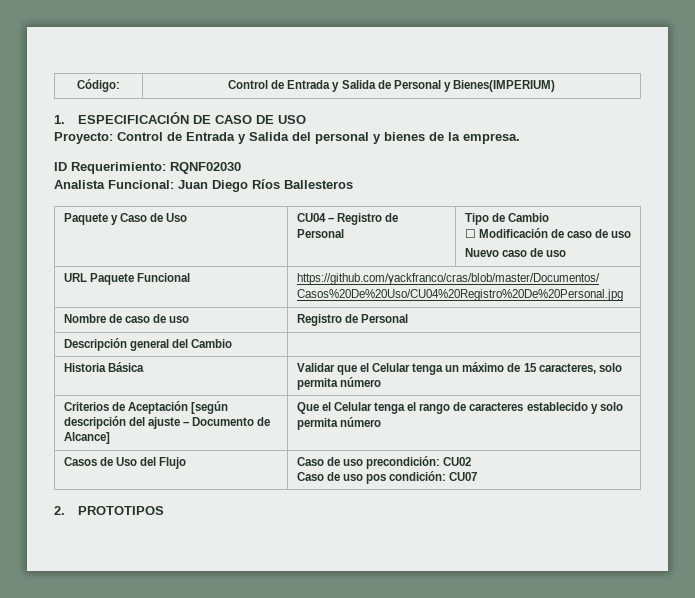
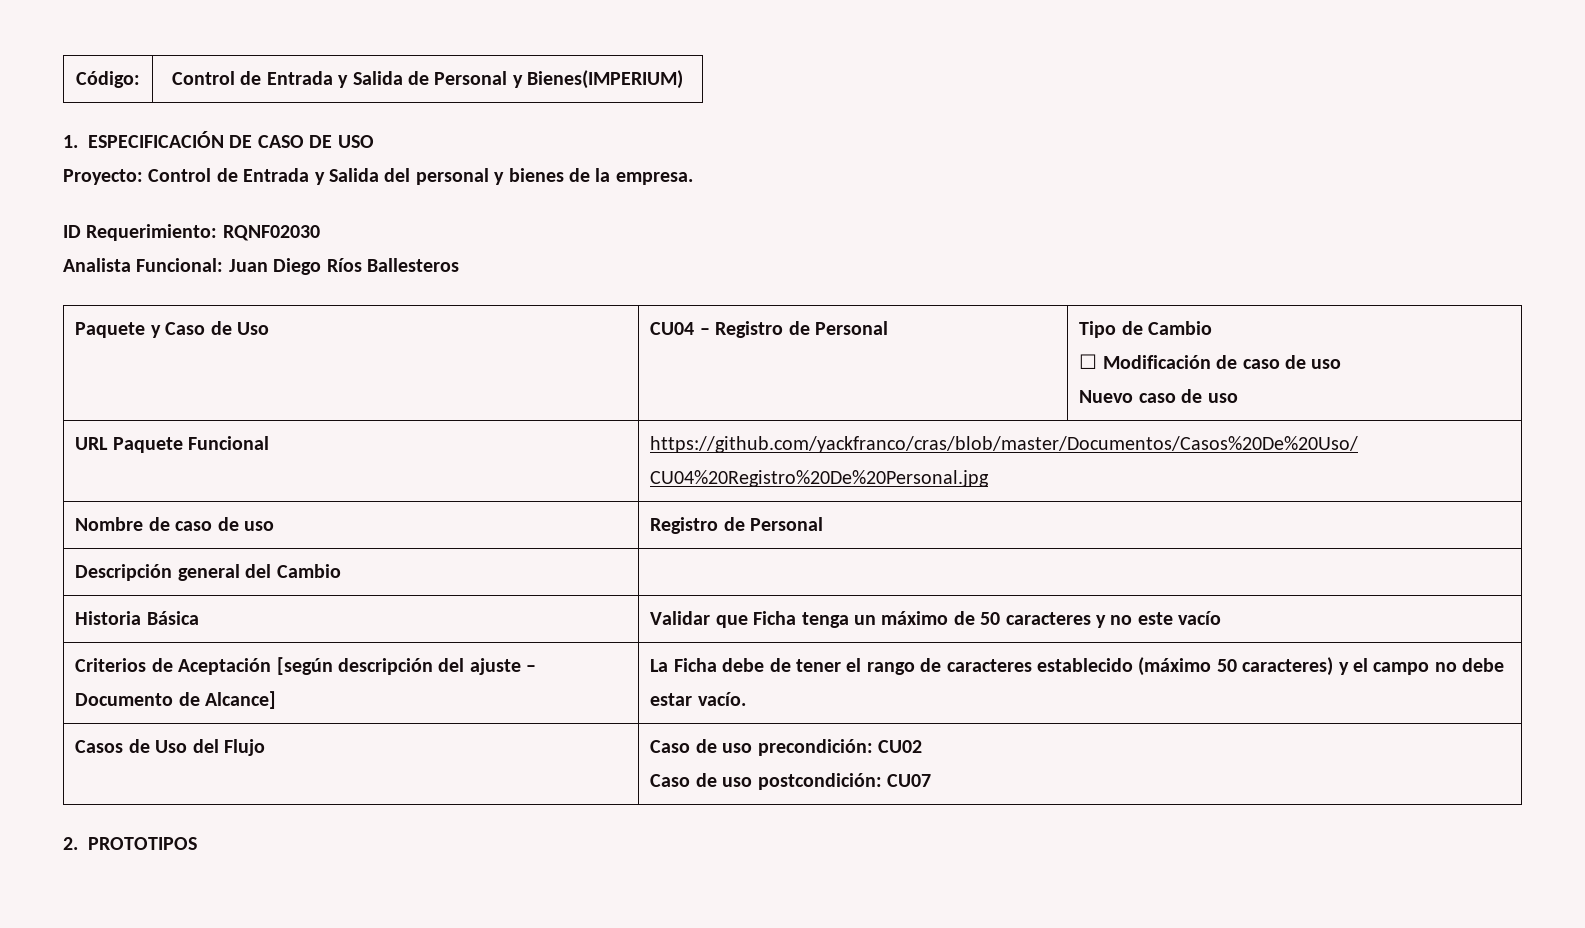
- Historia Básica | Validar que el Celular tenga un máximo de 15 caracteres, solo permita número
+ Historia Básica | Validar que Ficha tenga un máximo de 50 caracteres y no este vacío
- Criterios de Aceptación [según descripción del ajuste – Documento de Alcance] | Que el Celular tenga el rango de caracteres establecido y solo permita número
+ Criterios de Aceptación [según descripción del ajuste – Documento de Alcance] | La Ficha debe de tener el rango de caracteres establecido (máximo 50 caracteres) y el campo no debe estar vacío.
  Casos de Uso del Flujo | Caso de uso precondición: CU02
- Caso de uso pos condición: CU07
+ Caso de uso postcondición: CU07

